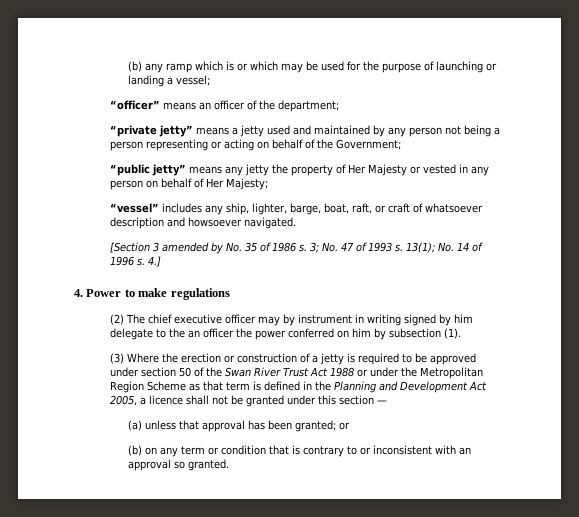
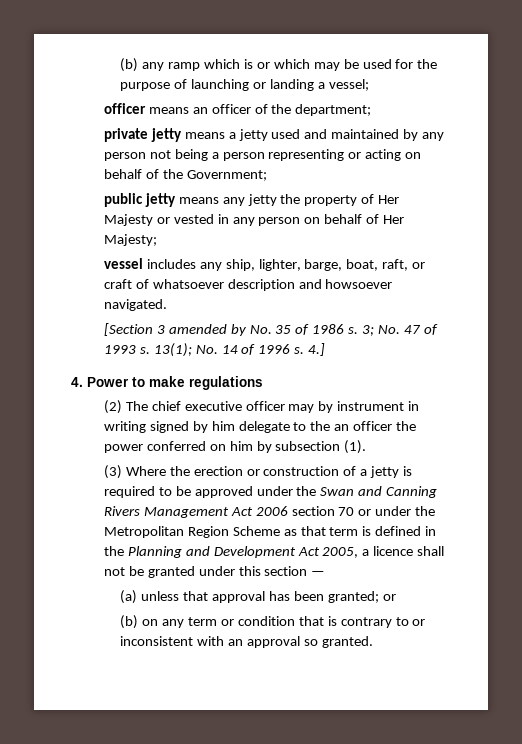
- “officer” means an officer of the department;
+ officer means an officer of the department;
- “private jetty” means a jetty used and maintained by any person not being a person representing or acting on behalf of the Government;
+ private jetty means a jetty used and maintained by any person not being a person representing or acting on behalf of the Government;
- “public jetty” means any jetty the property of Her Majesty or vested in any person on behalf of Her Majesty;
+ public jetty means any jetty the property of Her Majesty or vested in any person on behalf of Her Majesty;
- “vessel” includes any ship, lighter, barge, boat, raft, or craft of whatsoever description and howsoever navigated.
+ vessel includes any ship, lighter, barge, boat, raft, or craft of whatsoever description and howsoever navigated.
- (3) Where the erection or construction of a jetty is required to be approved under section 50 of the Swan River Trust Act 1988 or under the Metropolitan Region Scheme as that term is defined in the Planning and Development Act 2005, a licence shall not be granted under this section —
+ (3) Where the erection or construction of a jetty is required to be approved under the Swan and Canning Rivers Management Act 2006 section 70 or under the Metropolitan Region Scheme as that term is defined in the Planning and Development Act 2005, a licence shall not be granted under this section —

